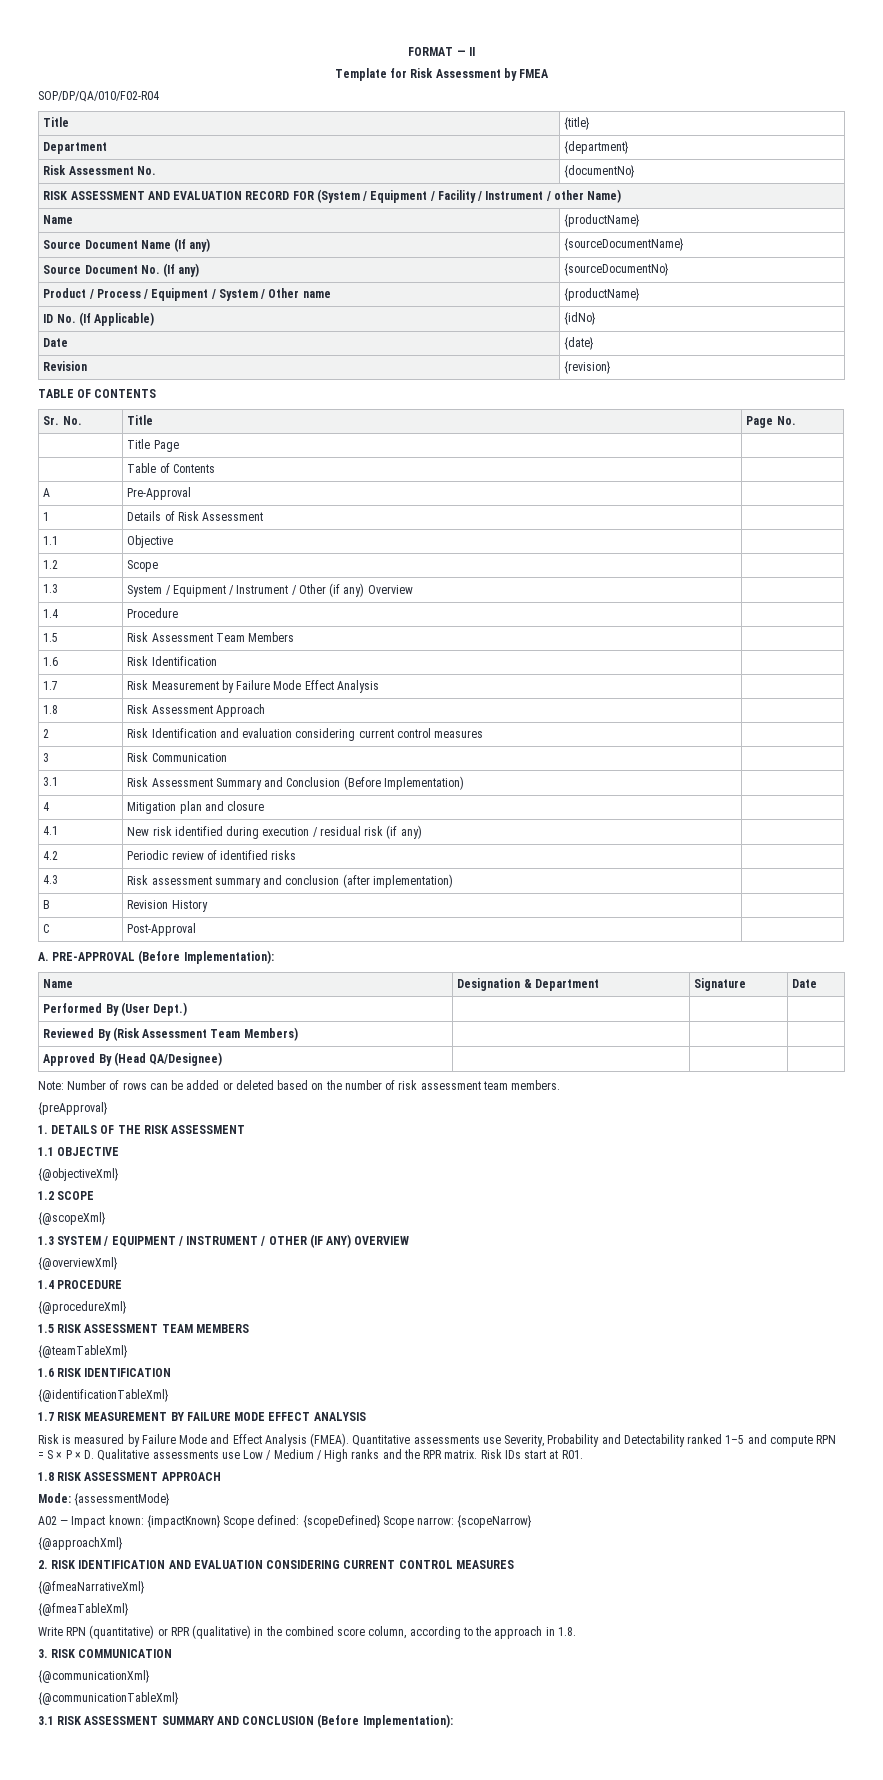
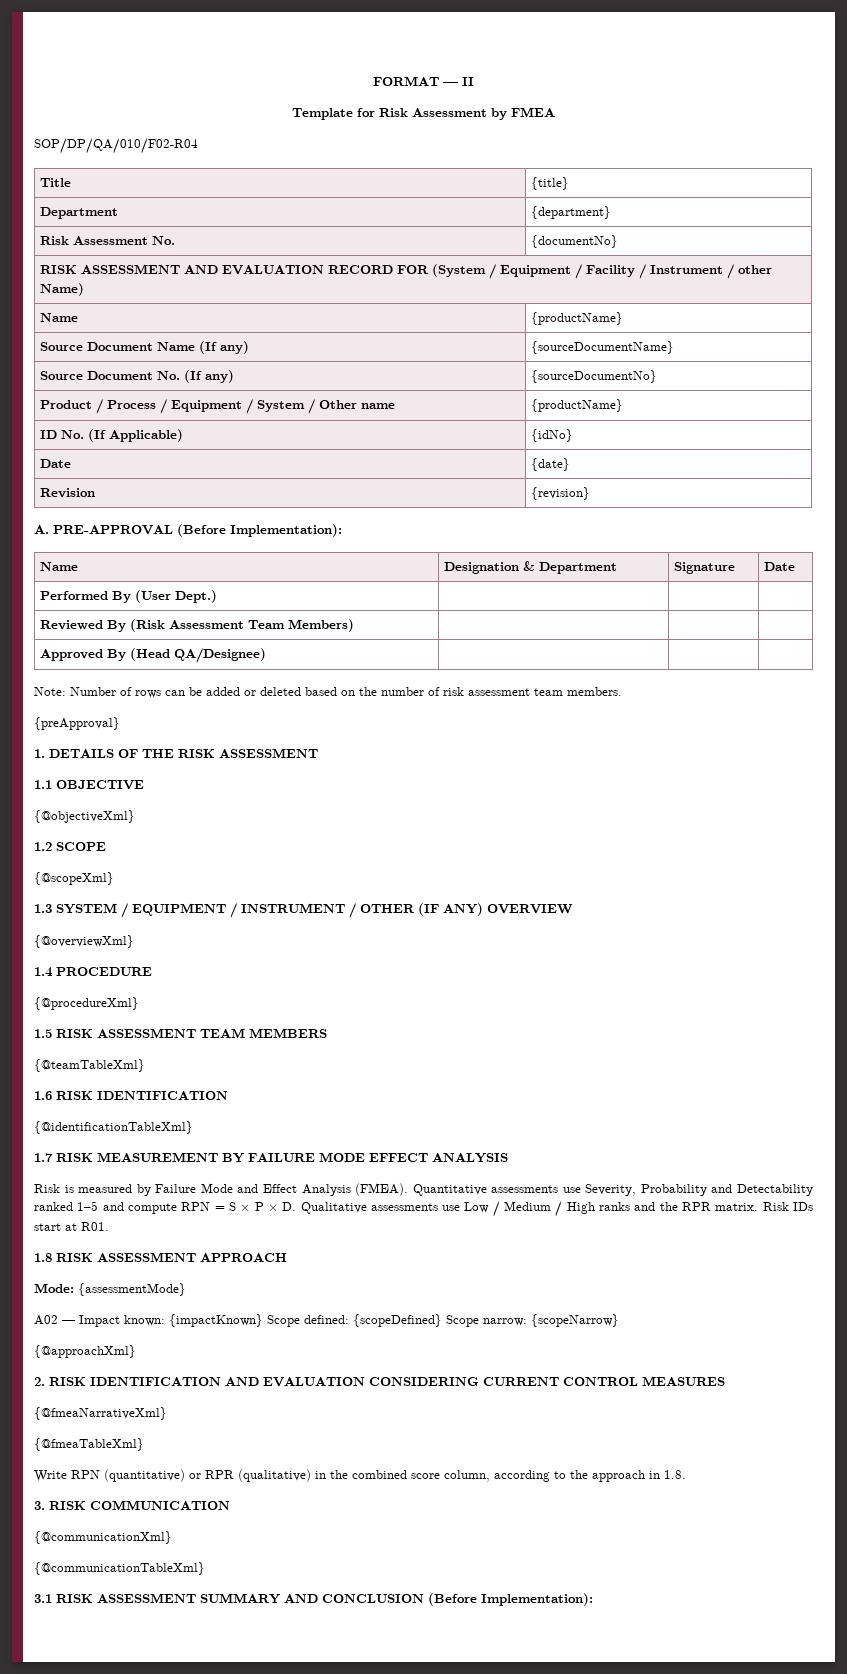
- TABLE OF CONTENTS
- Sr. No. | Title | Page No.
- | Title Page |
- | Table of Contents |
- A | Pre-Approval |
- 1 | Details of Risk Assessment |
- 1.1 | Objective |
- 1.2 | Scope |
- 1.3 | System / Equipment / Instrument / Other (if any) Overview |
- 1.4 | Procedure |
- 1.5 | Risk Assessment Team Members |
- 1.6 | Risk Identification |
- 1.7 | Risk Measurement by Failure Mode Effect Analysis |
- 1.8 | Risk Assessment Approach |
- 2 | Risk Identification and evaluation considering current control measures |
- 3 | Risk Communication |
- 3.1 | Risk Assessment Summary and Conclusion (Before Implementation) |
- 4 | Mitigation plan and closure |
- 4.1 | New risk identified during execution / residual risk (if any) |
- 4.2 | Periodic review of identified risks |
- 4.3 | Risk assessment summary and conclusion (after implementation) |
- B | Revision History |
- C | Post-Approval |

